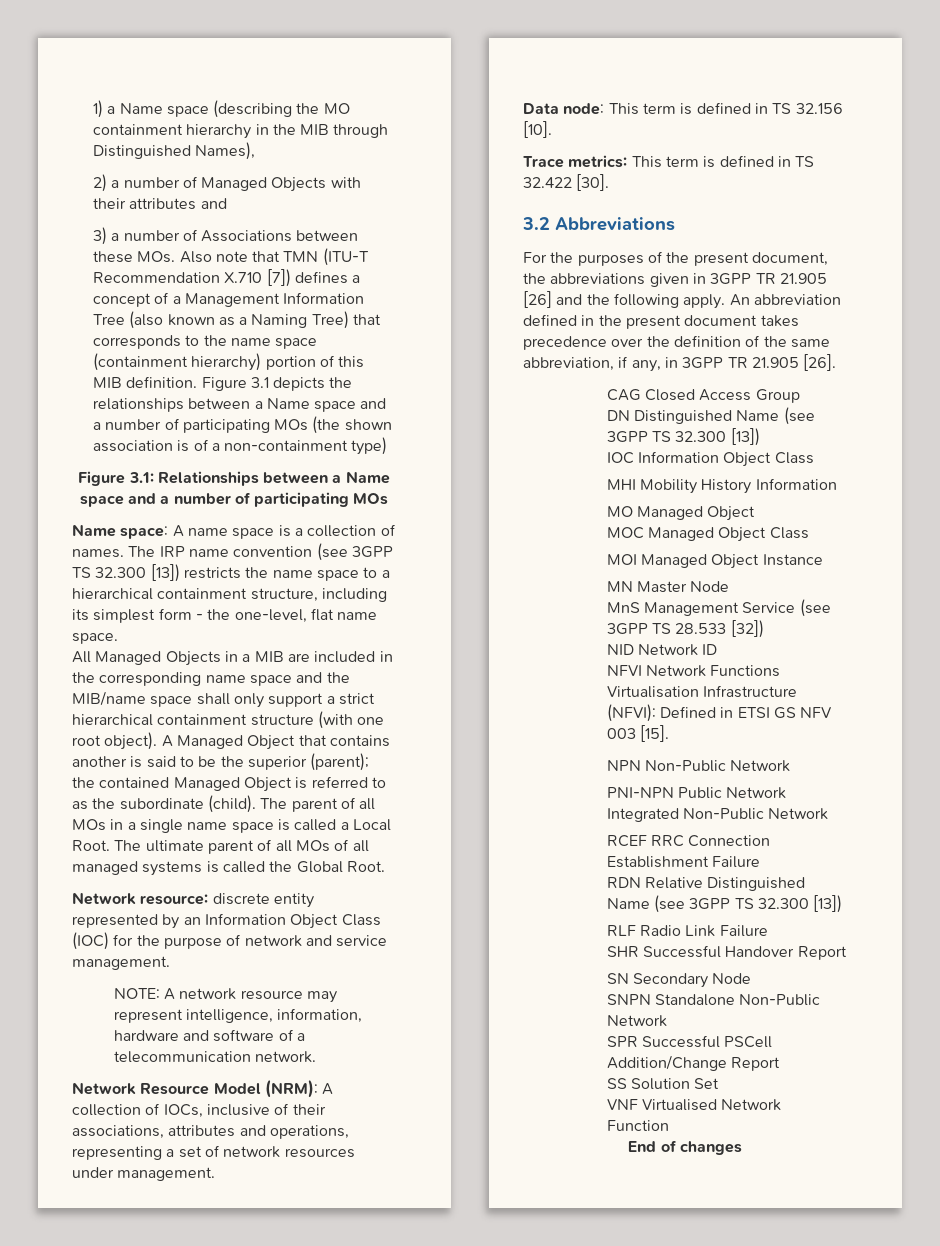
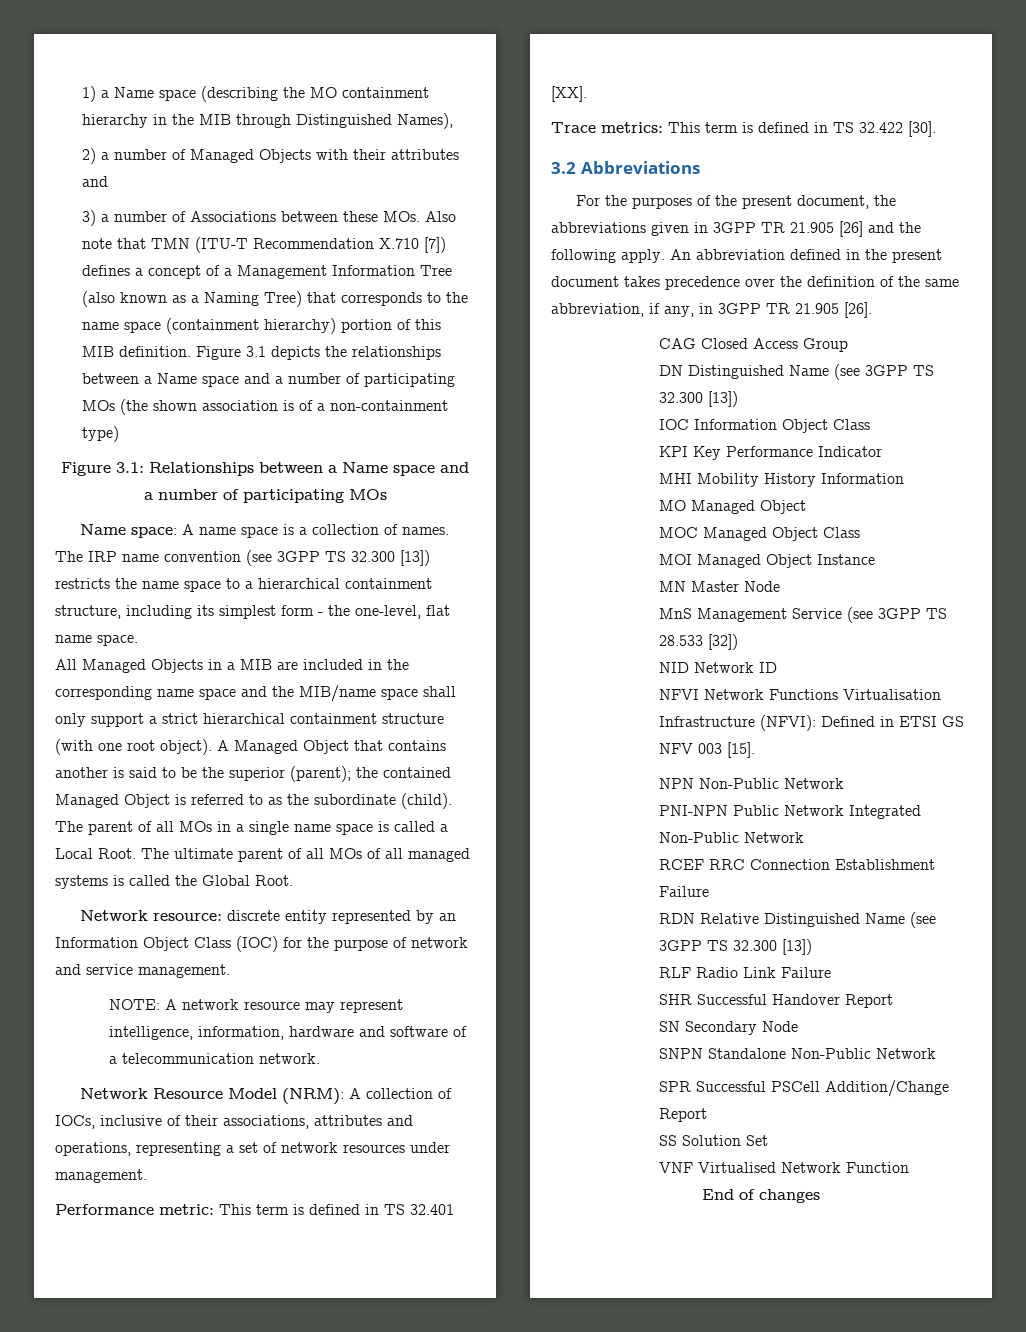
- Data node: This term is defined in TS 32.156 [10].
+ Performance metric: This term is defined in TS 32.401 [XX].
+ KPI Key Performance Indicator

